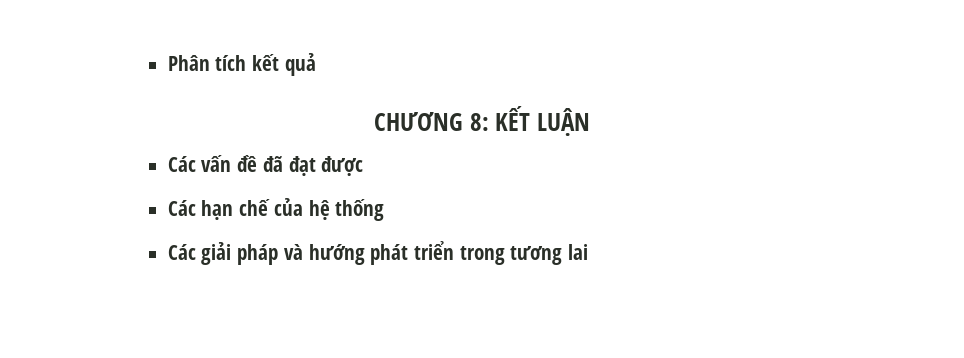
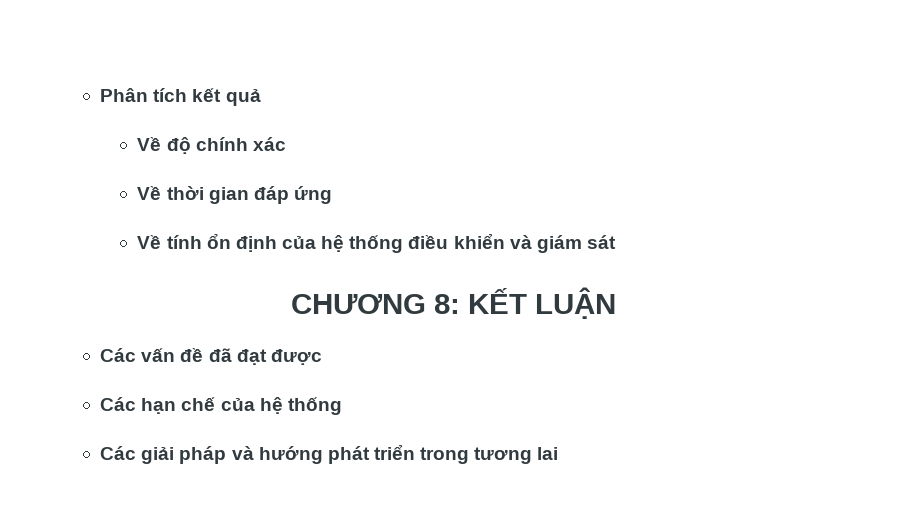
+ Về độ chính xác
+ Về thời gian đáp ứng
+ Về tính ổn định của hệ thống điều khiển và giám sát

